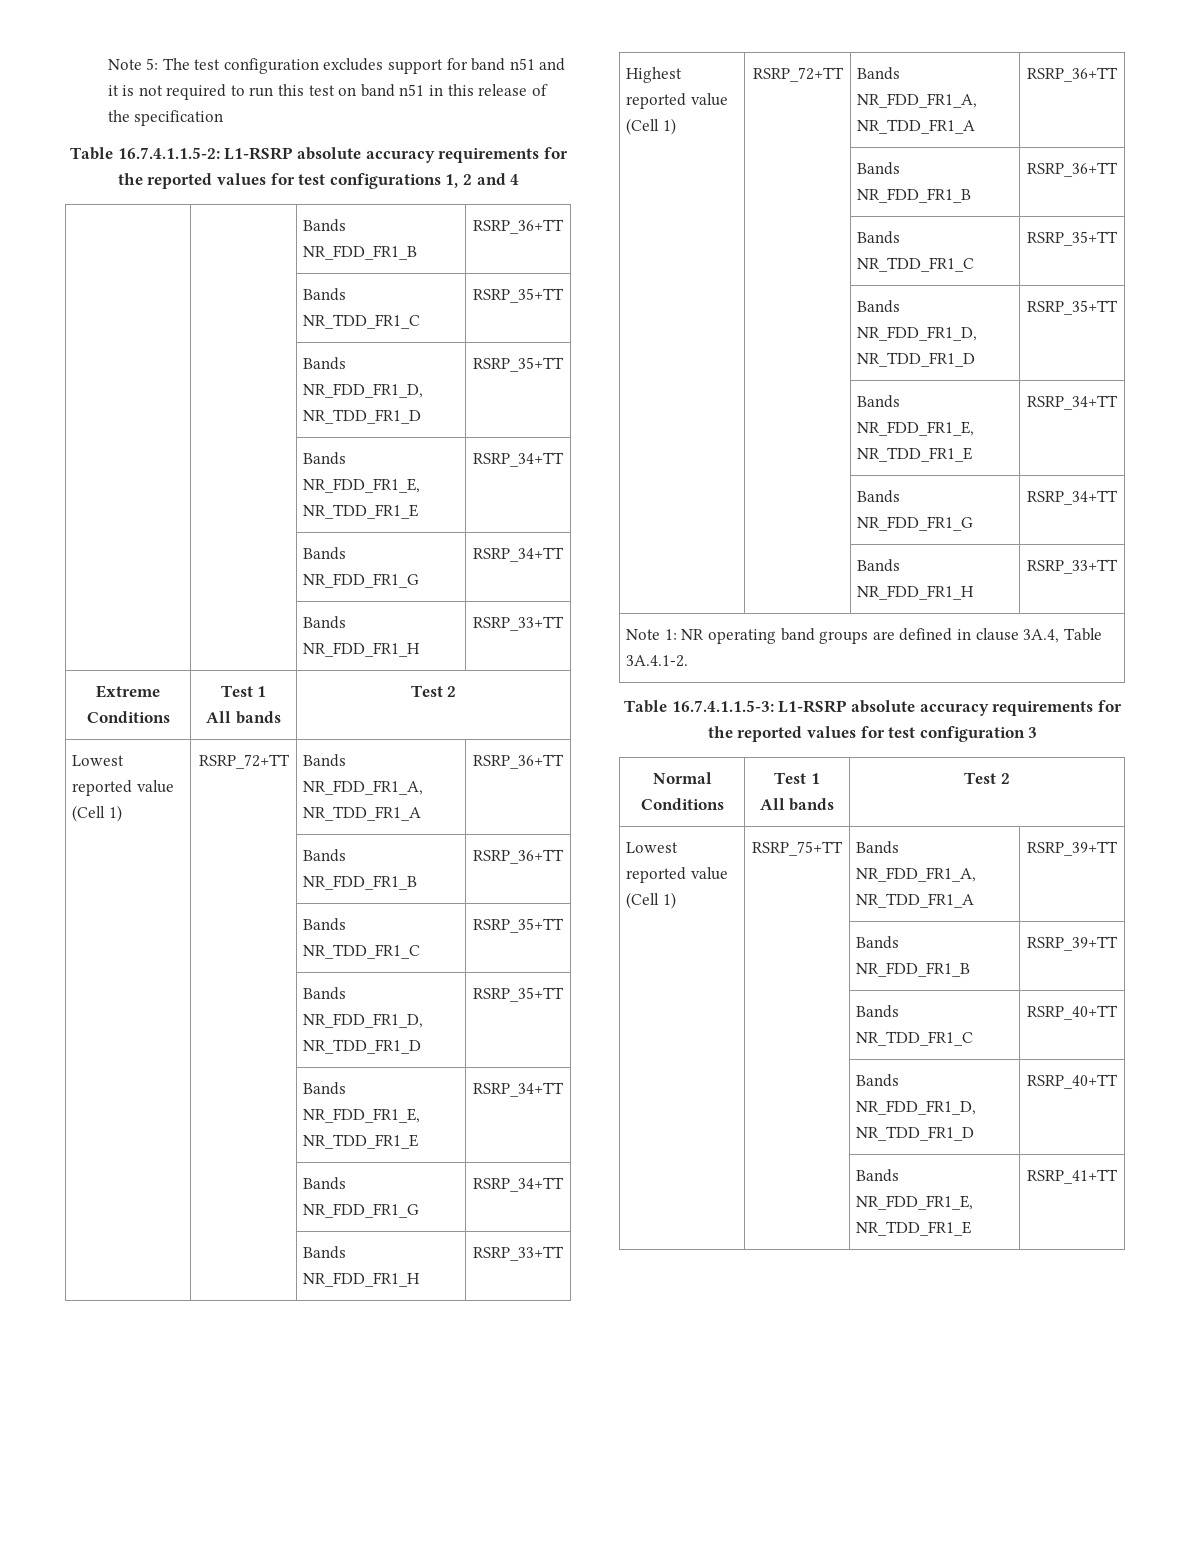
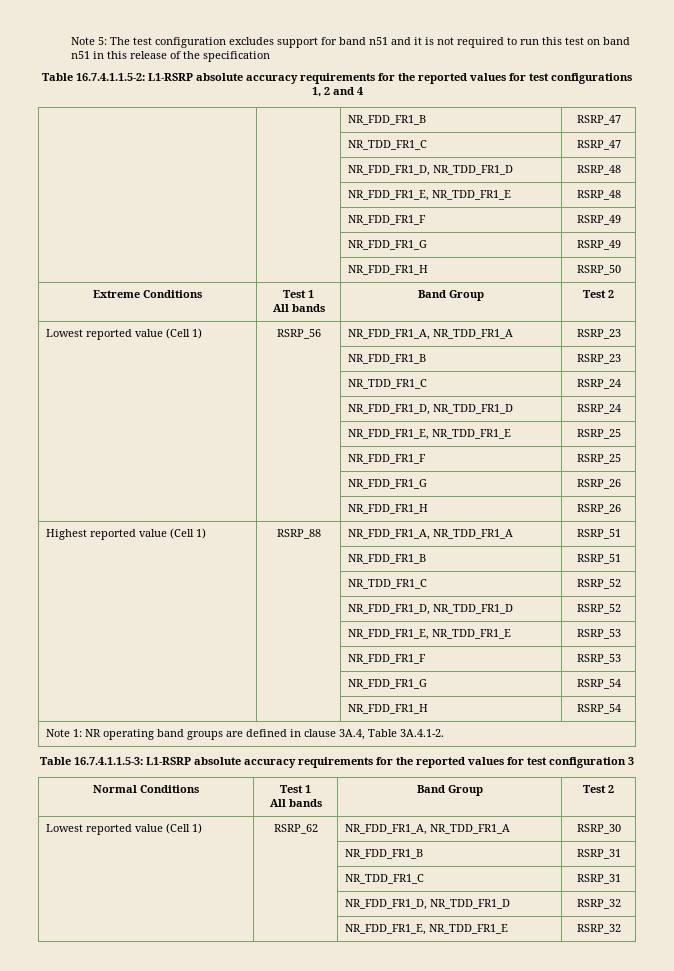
  Table 16.7.4.1.1.5-2: L1-RSRP absolute accuracy requirements for the reported values for test configurations 1, 2 and 4
- | | Bands NR_FDD_FR1_B | RSRP_36+TT
- | | Bands NR_TDD_FR1_C | RSRP_35+TT
- | | Bands NR_FDD_FR1_D, NR_TDD_FR1_D | RSRP_35+TT
- | | Bands NR_FDD_FR1_E, NR_TDD_FR1_E | RSRP_34+TT
- | | Bands NR_FDD_FR1_G | RSRP_34+TT
- | | Bands NR_FDD_FR1_H | RSRP_33+TT
+ | | NR_FDD_FR1_B | RSRP_47
+ | | NR_TDD_FR1_C | RSRP_47
+ | | NR_FDD_FR1_D, NR_TDD_FR1_D | RSRP_48
+ | | NR_FDD_FR1_E, NR_TDD_FR1_E | RSRP_48
+ | | NR_FDD_FR1_F | RSRP_49
+ | | NR_FDD_FR1_G | RSRP_49
+ | | NR_FDD_FR1_H | RSRP_50
  Extreme Conditions | Test 1
- All bands | Test 2
- Lowest reported value (Cell 1) | RSRP_72+TT | Bands NR_FDD_FR1_A, NR_TDD_FR1_A | RSRP_36+TT
- | | Bands NR_FDD_FR1_B | RSRP_36+TT
- | | Bands NR_TDD_FR1_C | RSRP_35+TT
- | | Bands NR_FDD_FR1_D, NR_TDD_FR1_D | RSRP_35+TT
- | | Bands NR_FDD_FR1_E, NR_TDD_FR1_E | RSRP_34+TT
- | | Bands NR_FDD_FR1_G | RSRP_34+TT
- | | Bands NR_FDD_FR1_H | RSRP_33+TT
+ All bands | Band Group | Test 2
+ Lowest reported value (Cell 1) | RSRP_56 | NR_FDD_FR1_A, NR_TDD_FR1_A | RSRP_23
+ | | NR_FDD_FR1_B | RSRP_23
+ | | NR_TDD_FR1_C | RSRP_24
+ | | NR_FDD_FR1_D, NR_TDD_FR1_D | RSRP_24
+ | | NR_FDD_FR1_E, NR_TDD_FR1_E | RSRP_25
+ | | NR_FDD_FR1_F | RSRP_25
+ | | NR_FDD_FR1_G | RSRP_26
+ | | NR_FDD_FR1_H | RSRP_26
- Highest reported value (Cell 1) | RSRP_72+TT | Bands NR_FDD_FR1_A, NR_TDD_FR1_A | RSRP_36+TT
- | | Bands NR_FDD_FR1_B | RSRP_36+TT
- | | Bands NR_TDD_FR1_C | RSRP_35+TT
- | | Bands NR_FDD_FR1_D, NR_TDD_FR1_D | RSRP_35+TT
- | | Bands NR_FDD_FR1_E, NR_TDD_FR1_E | RSRP_34+TT
- | | Bands NR_FDD_FR1_G | RSRP_34+TT
- | | Bands NR_FDD_FR1_H | RSRP_33+TT
+ Highest reported value (Cell 1) | RSRP_88 | NR_FDD_FR1_A, NR_TDD_FR1_A | RSRP_51
+ | | NR_FDD_FR1_B | RSRP_51
+ | | NR_TDD_FR1_C | RSRP_52
+ | | NR_FDD_FR1_D, NR_TDD_FR1_D | RSRP_52
+ | | NR_FDD_FR1_E, NR_TDD_FR1_E | RSRP_53
+ | | NR_FDD_FR1_F | RSRP_53
+ | | NR_FDD_FR1_G | RSRP_54
+ | | NR_FDD_FR1_H | RSRP_54
  Normal Conditions | Test 1
- All bands | Test 2
- Lowest reported value (Cell 1) | RSRP_75+TT | Bands NR_FDD_FR1_A, NR_TDD_FR1_A | RSRP_39+TT
- | | Bands NR_FDD_FR1_B | RSRP_39+TT
- | | Bands NR_TDD_FR1_C | RSRP_40+TT
- | | Bands NR_FDD_FR1_D, NR_TDD_FR1_D | RSRP_40+TT
- | | Bands NR_FDD_FR1_E, NR_TDD_FR1_E | RSRP_41+TT
+ All bands | Band Group | Test 2
+ Lowest reported value (Cell 1) | RSRP_62 | NR_FDD_FR1_A, NR_TDD_FR1_A | RSRP_30
+ | | NR_FDD_FR1_B | RSRP_31
+ | | NR_TDD_FR1_C | RSRP_31
+ | | NR_FDD_FR1_D, NR_TDD_FR1_D | RSRP_32
+ | | NR_FDD_FR1_E, NR_TDD_FR1_E | RSRP_32

